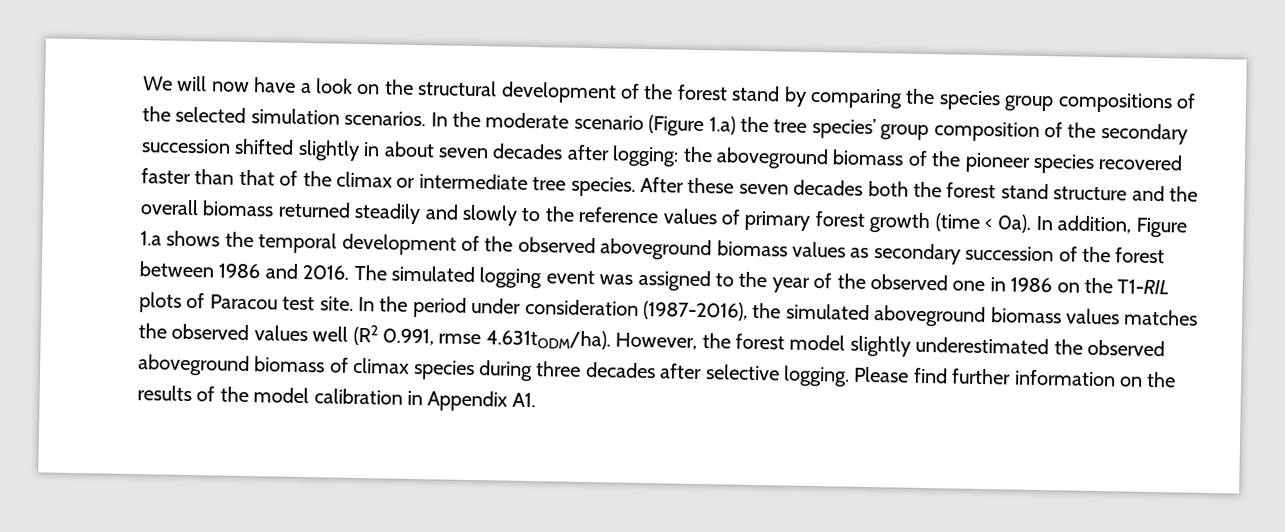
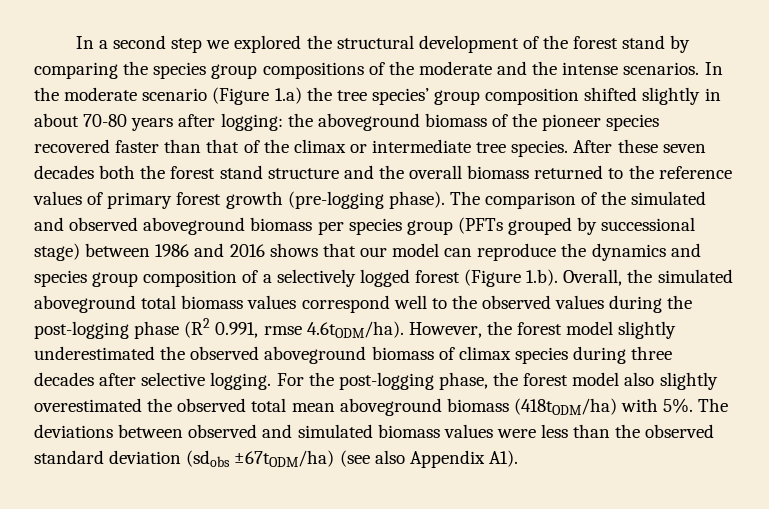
- We will now have a look on the structural development of the forest stand by comparing the species group compositions of the selected simulation scenarios.
+ In a second step we explored the structural development of the forest stand by comparing the species group compositions of the moderate and the intense scenarios.
- In the moderate scenario (Figure 1.a) the tree species’ group composition of the secondary succession shifted slightly in about seven decades after logging: the aboveground biomass of the pioneer species recovered faster than that of the climax or intermediate tree species.
+ In the moderate scenario (Figure 1.a) the tree species’ group composition shifted slightly in about 70-80 years after logging: the aboveground biomass of the pioneer species recovered faster than that of the climax or intermediate tree species.
- After these seven decades both the forest stand structure and the overall biomass returned steadily and slowly to the reference values of primary forest growth (time < 0a). In addition, Figure 1.a shows the temporal development of the observed aboveground biomass values as secondary succession of the forest between 1986 and 2016. The simulated logging event was assigned to the year of the observed one in 1986 on the T1-RIL plots of Paracou test site. In the period under consideration (1987-2016), the simulated aboveground biomass values matches the observed values well (R2 0.991, rmse 4.631tODM/ha). However, the forest model slightly underestimated the observed aboveground biomass of climax species during three decades after selective logging.
+ After these seven decades both the forest stand structure and the overall biomass returned to the reference values of primary forest growth (pre-logging phase). The comparison of the simulated and observed aboveground biomass per species group (PFTs grouped by successional stage) between 1986 and 2016 shows that our model can reproduce the dynamics and species group composition of a selectively logged forest (Figure 1.b). Overall, the simulated aboveground total biomass values correspond well to the observed values during the post-logging phase (R2 0.991, rmse 4.6tODM/ha). However, the forest model slightly underestimated the observed aboveground biomass of climax species during three decades after selective logging.
- Please find further information on the results of the model calibration in Appendix A1.
+ For the post-logging phase, the forest model also slightly overestimated the observed total mean aboveground biomass (418tODM/ha) with 5%. The deviations between observed and simulated biomass values were less than the observed standard deviation (sdobs ±67tODM/ha) (see also Appendix A1).

